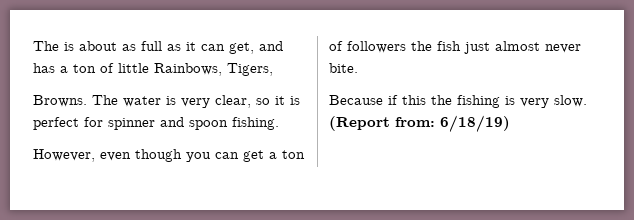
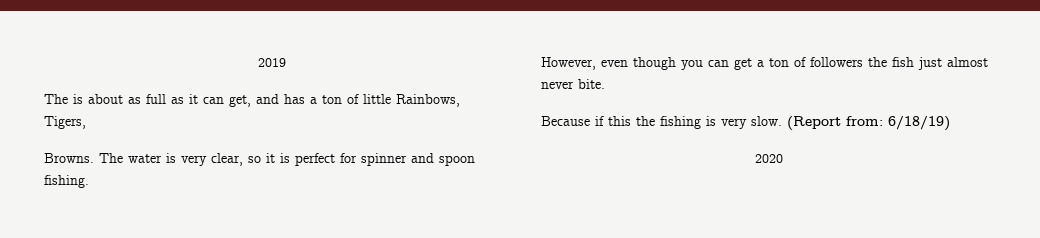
+ 2019
+ 2020

